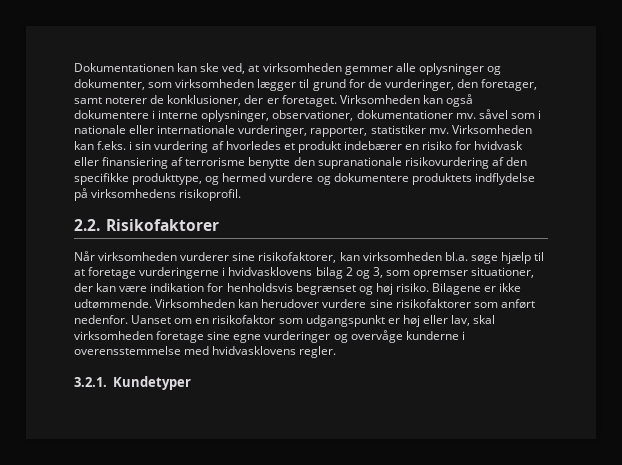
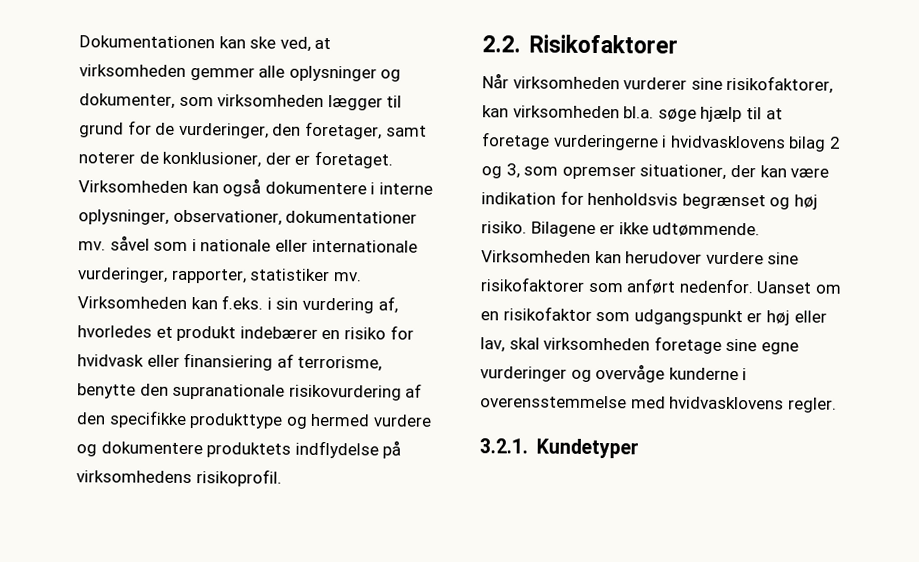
- Virksomheden kan f.eks. i sin vurdering af hvorledes et produkt indebærer en risiko for hvidvask eller finansiering af terrorisme benytte den supranationale risikovurdering af den specifikke produkttype, og hermed vurdere og dokumentere produktets indflydelse på virksomhedens risikoprofil.
+ Virksomheden kan f.eks. i sin vurdering af, hvorledes et produkt indebærer en risiko for hvidvask eller finansiering af terrorisme, benytte den supranationale risikovurdering af den specifikke produkttype og hermed vurdere og dokumentere produktets indflydelse på virksomhedens risikoprofil.

